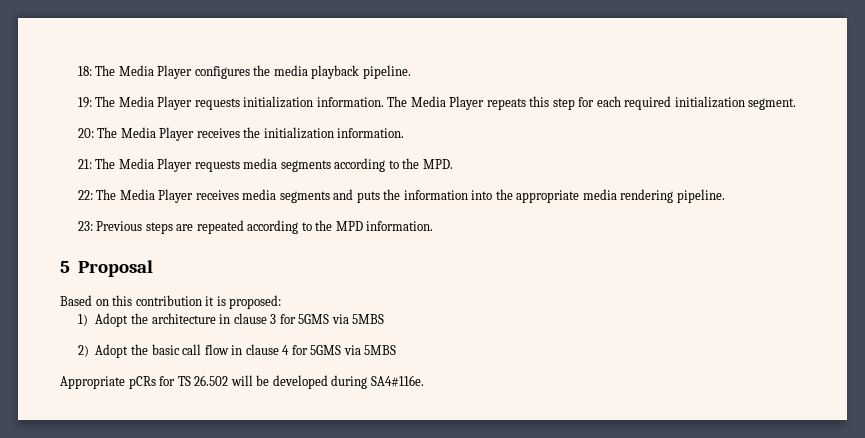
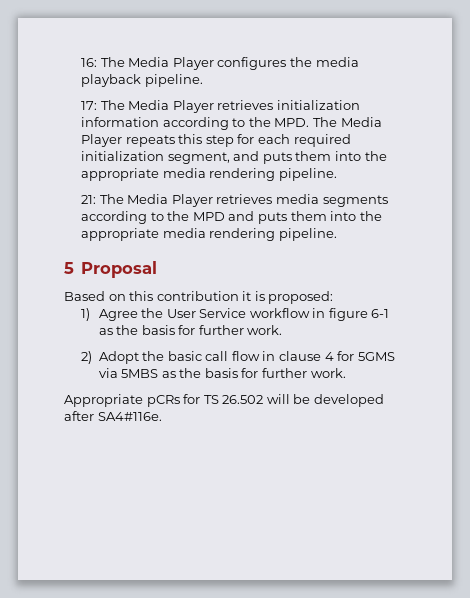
- 18: The Media Player configures the media playback pipeline.
+ 16: The Media Player configures the media playback pipeline.
- 19: The Media Player requests initialization information. The Media Player repeats this step for each required initialization segment.
- 20: The Media Player receives the initialization information.
- 21: The Media Player requests media segments according to the MPD.
- 22: The Media Player receives media segments and puts the information into the appropriate media rendering pipeline.
- 23: Previous steps are repeated according to the MPD information.
+ 17: The Media Player retrieves initialization information according to the MPD. The Media Player repeats this step for each required initialization segment, and puts them into the appropriate media rendering pipeline.
+ 21: The Media Player retrieves media segments according to the MPD and puts them into the appropriate media rendering pipeline.
- 1) Adopt the architecture in clause 3 for 5GMS via 5MBS
+ 1) Agree the User Service workflow in figure 6-1 as the basis for further work.
- 2) Adopt the basic call flow in clause 4 for 5GMS via 5MBS
+ 2) Adopt the basic call flow in clause 4 for 5GMS via 5MBS as the basis for further work.
- Appropriate pCRs for TS 26.502 will be developed during SA4#116e.
+ Appropriate pCRs for TS 26.502 will be developed after SA4#116e.

